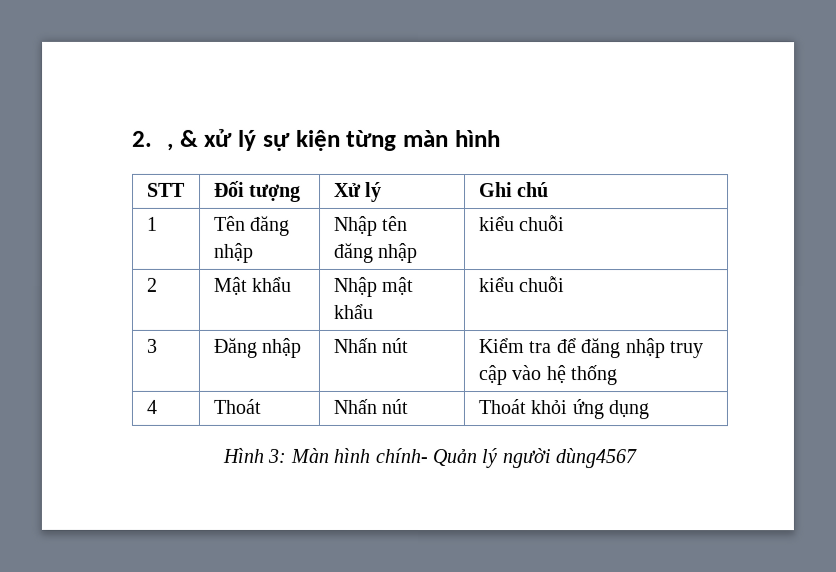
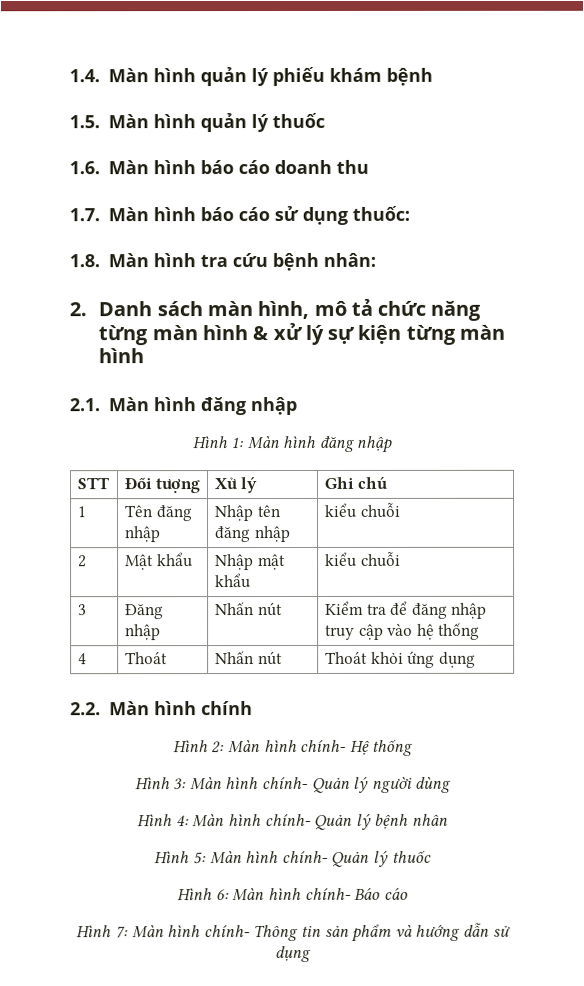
- 2. , & xử lý sự kiện từng màn hình
+ 1.4. Màn hình quản lý phiếu khám bệnh
+ 1.5. Màn hình quản lý thuốc
+ 1.6. Màn hình báo cáo doanh thu
+ 1.7. Màn hình báo cáo sử dụng thuốc:
+ 1.8. Màn hình tra cứu bệnh nhân:
+ 2. Danh sách màn hình, mô tả chức năng từng màn hình & xử lý sự kiện từng màn hình
+ 2.1. Màn hình đăng nhập
+ Hình 1: Màn hình đăng nhập
+ 2.2. Màn hình chính
+ Hình 2: Màn hình chính- Hệ thống
- Hình 3: Màn hình chính- Quản lý người dùng4567
+ Hình 3: Màn hình chính- Quản lý người dùng
+ Hình 4: Màn hình chính- Quản lý bệnh nhân
+ Hình 5: Màn hình chính- Quản lý thuốc
+ Hình 6: Màn hình chính- Báo cáo
+ Hình 7: Màn hình chính- Thông tin sản phẩm và hướng dẫn sử dụng

